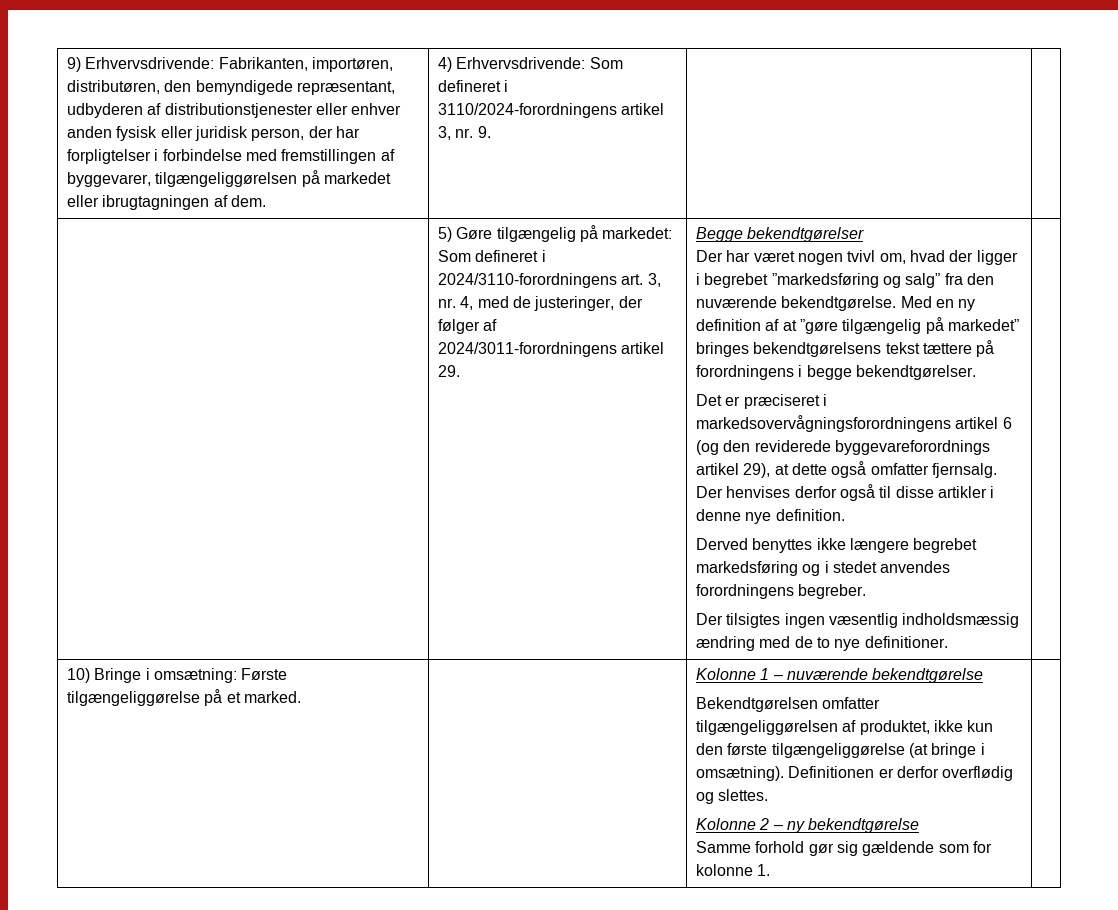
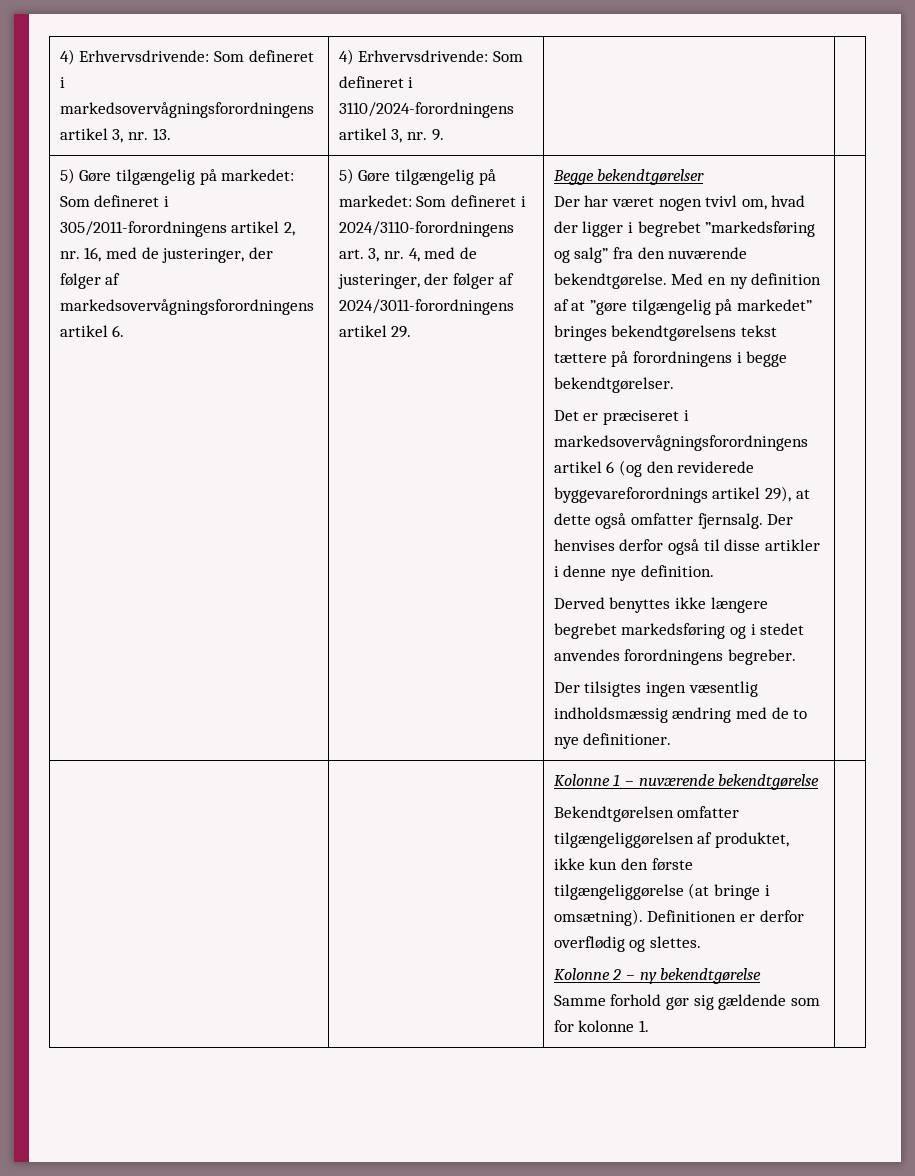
- 9) Erhvervsdrivende: Fabrikanten, importøren, distributøren, den bemyndigede repræsentant, udbyderen af distributionstjenester eller enhver anden fysisk eller juridisk person, der har forpligtelser i forbindelse med fremstillingen af byggevarer, tilgængeliggørelsen på markedet eller ibrugtagningen af dem.
+ 4) Erhvervsdrivende: Som defineret i markedsovervågningsforordningens artikel 3, nr. 13.
+ 5) Gøre tilgængelig på markedet: Som defineret i 305/2011-forordningens artikel 2, nr. 16, med de justeringer, der følger af markedsovervågningsforordningens artikel 6.
- 10) Bringe i omsætning: Første tilgængeliggørelse på et marked.

